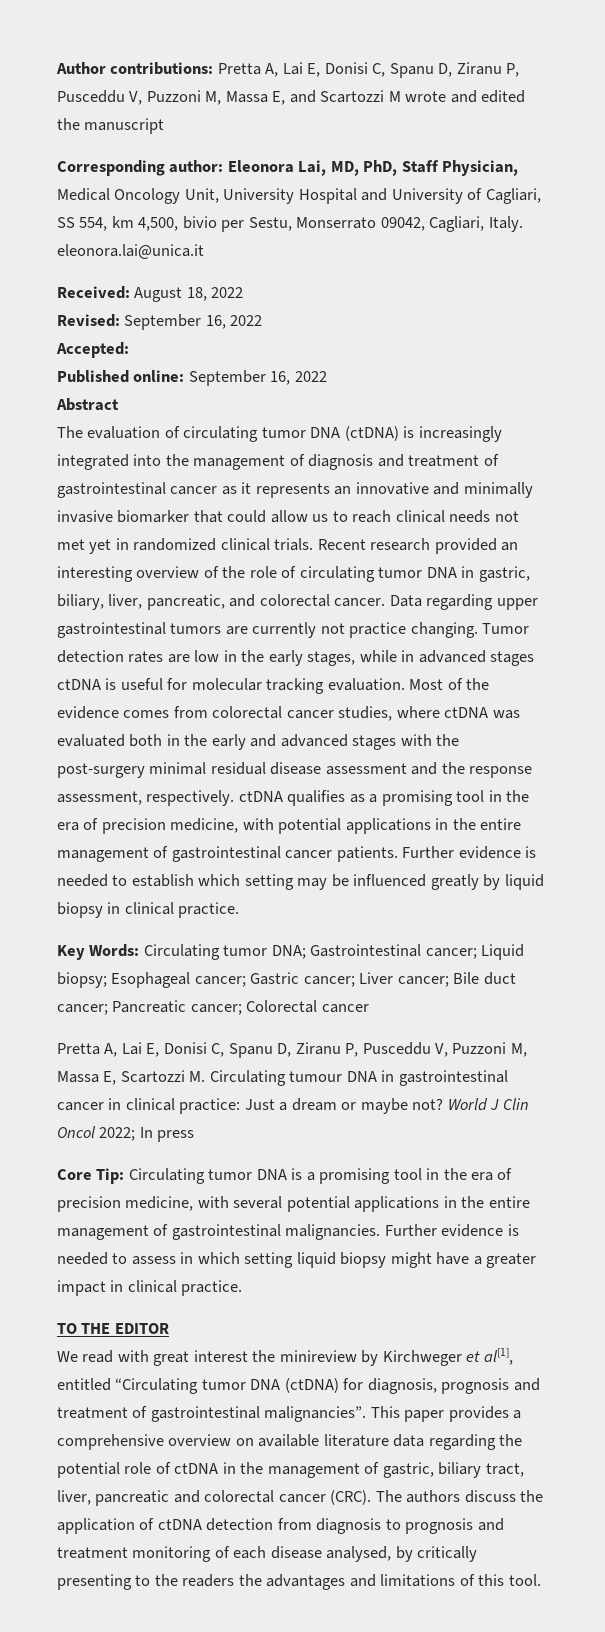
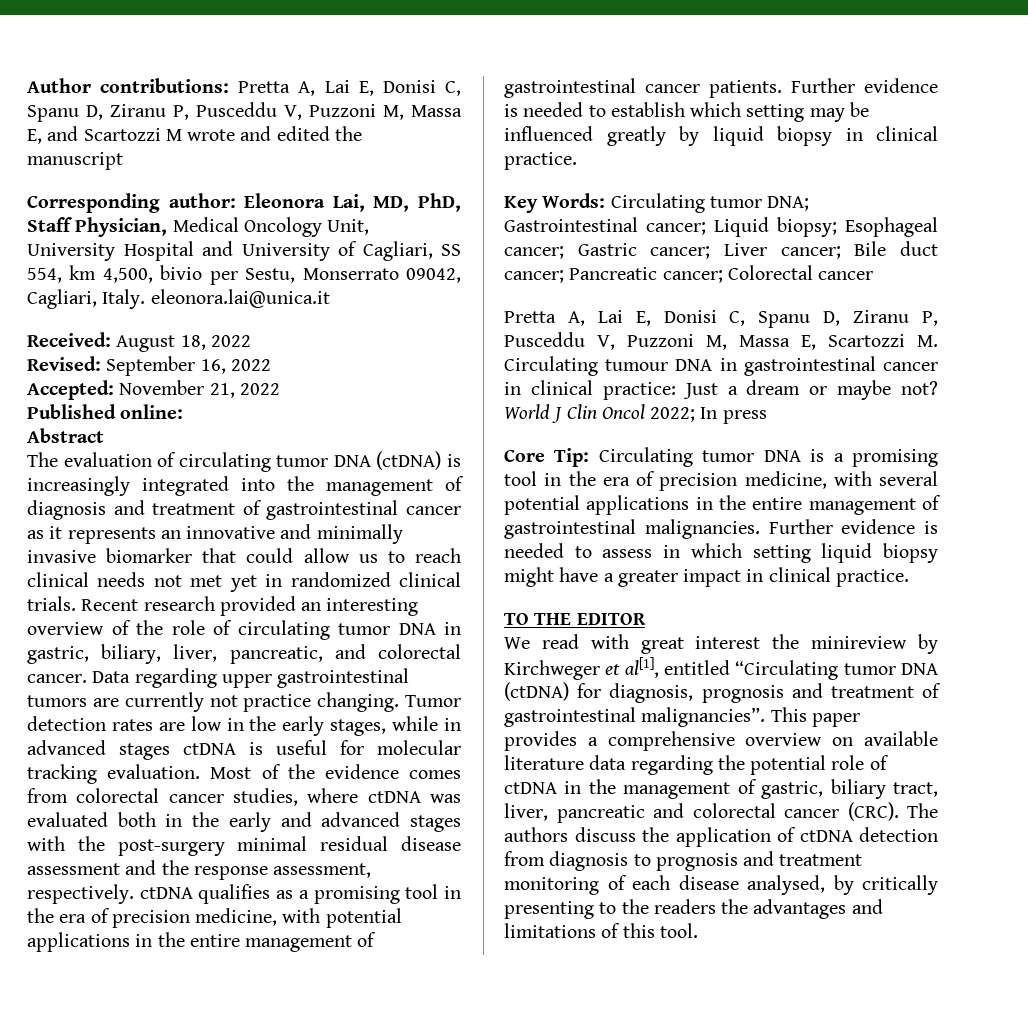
- Accepted:
+ Accepted: November 21, 2022
- Published online: September 16, 2022
+ Published online:

